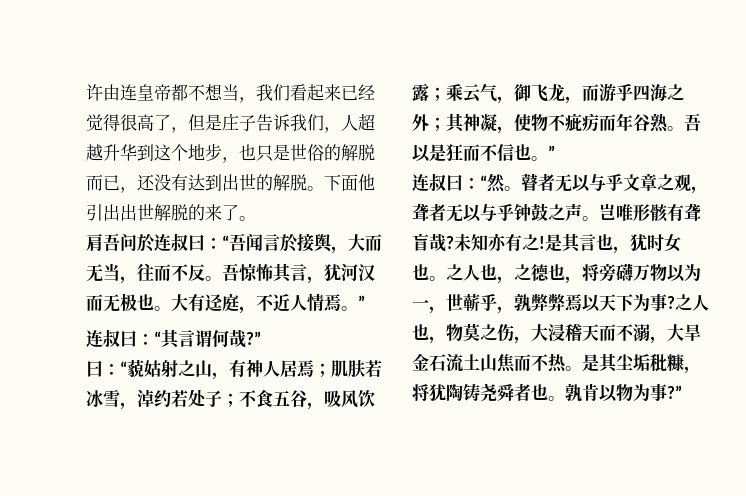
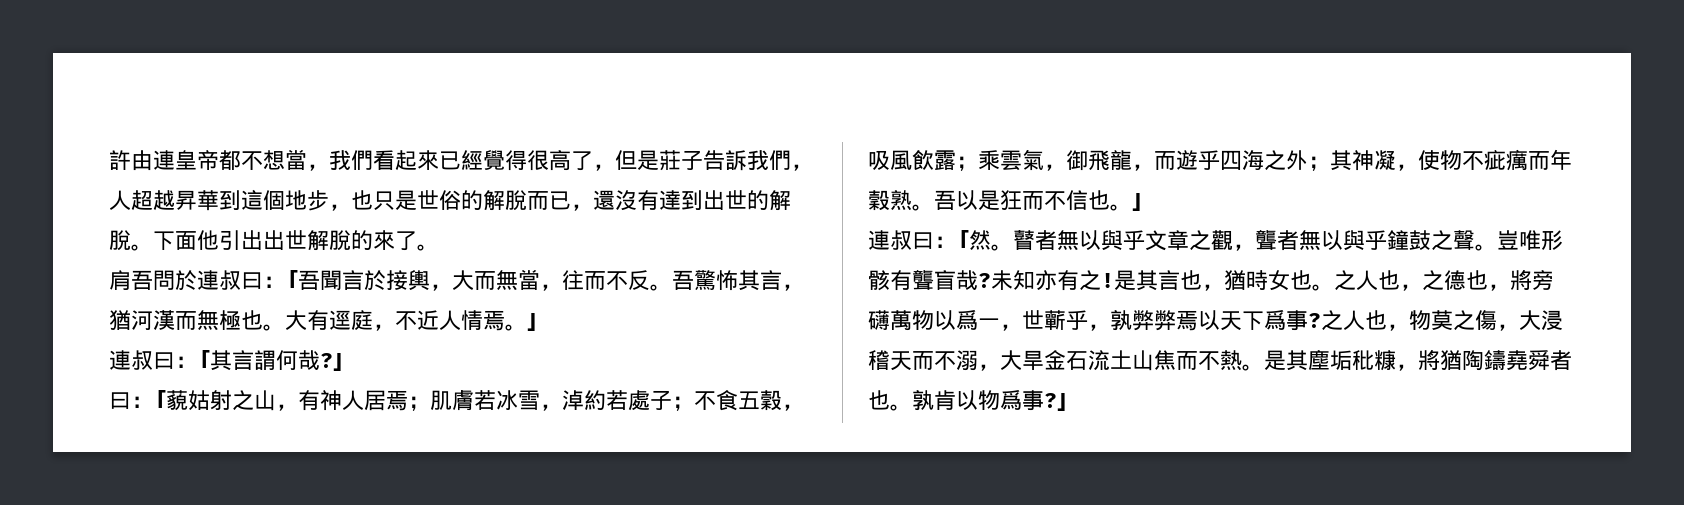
- 许由连皇帝都不想当，我们看起来已经觉得很高了，但是庄子告诉我们，人超越升华到这个地步，也只是世俗的解脱而已，还没有达到出世的解脱。
+ 許由連皇帝都不想當，我們看起來已經覺得很高了，但是莊子告訴我們，人超越昇華到這個地步，也只是世俗的解脫而已，還沒有達到出世的解脫。
- 下面他引出出世解脱的来了。
+ 下面他引出出世解脫的來了。
- 肩吾问於连叔曰：“吾闻言於接舆，大而无当，往而不反。
+ 肩吾問於連叔曰：「吾聞言於接輿，大而無當，往而不反。
- 吾惊怖其言，犹河汉而无极也。
+ 吾驚怖其言，猶河漢而無極也。
- 大有迳庭，不近人情焉。”
- 连叔曰：“其言谓何哉?”
- 曰：“藐姑射之山，有神人居焉；肌肤若冰雪，淖约若处子；不食五谷，吸风饮露；乘云气，御飞龙，而游乎四海之外；其神凝，使物不疵疠而年谷熟。
+ 大有逕庭，不近人情焉。」
+ 連叔曰：「其言謂何哉?」
+ 曰：「藐姑射之山，有神人居焉；肌膚若冰雪，淖約若處子；不食五穀，吸風飲露；乘雲氣，御飛龍，而遊乎四海之外；其神凝，使物不疵癘而年穀熟。
- 吾以是狂而不信也。”
- 连叔曰：“然。
+ 吾以是狂而不信也。」
+ 連叔曰：「然。
- 瞽者无以与乎文章之观，聋者无以与乎钟鼓之声。岂唯形骸有聋盲哉?
+ 瞽者無以與乎文章之觀，聾者無以與乎鐘鼓之聲。豈唯形骸有聾盲哉?
- 是其言也，犹时女也。
+ 是其言也，猶時女也。
- 之人也，之德也，将旁礴万物以为一，世蕲乎，孰弊弊焉以天下为事?
+ 之人也，之德也，將旁礴萬物以爲一，世蘄乎，孰弊弊焉以天下爲事?
- 之人也，物莫之伤，大浸稽天而不溺，大旱金石流土山焦而不热。是其尘垢秕糠，将犹陶铸尧舜者也。
+ 之人也，物莫之傷，大浸稽天而不溺，大旱金石流土山焦而不熱。是其塵垢秕糠，將猶陶鑄堯舜者也。
- 孰肯以物为事?”
+ 孰肯以物爲事?」

